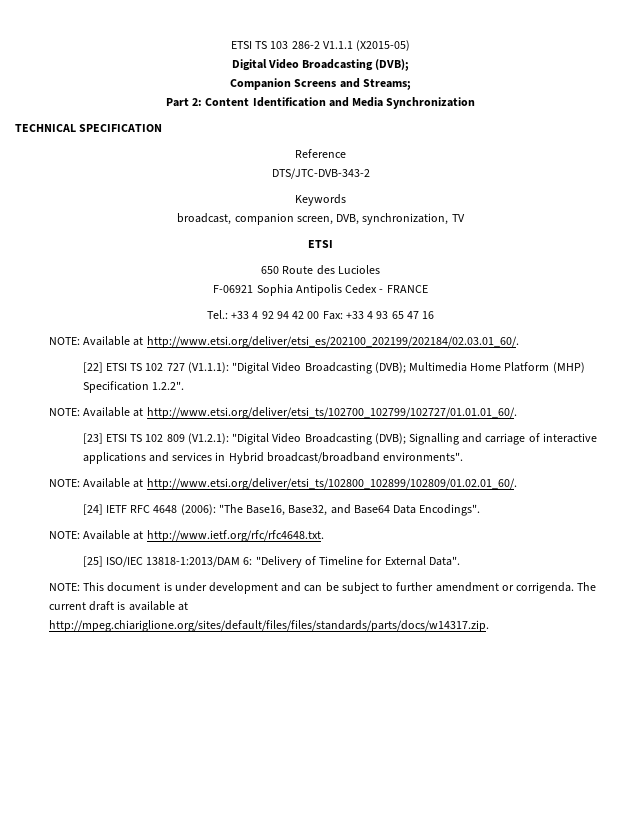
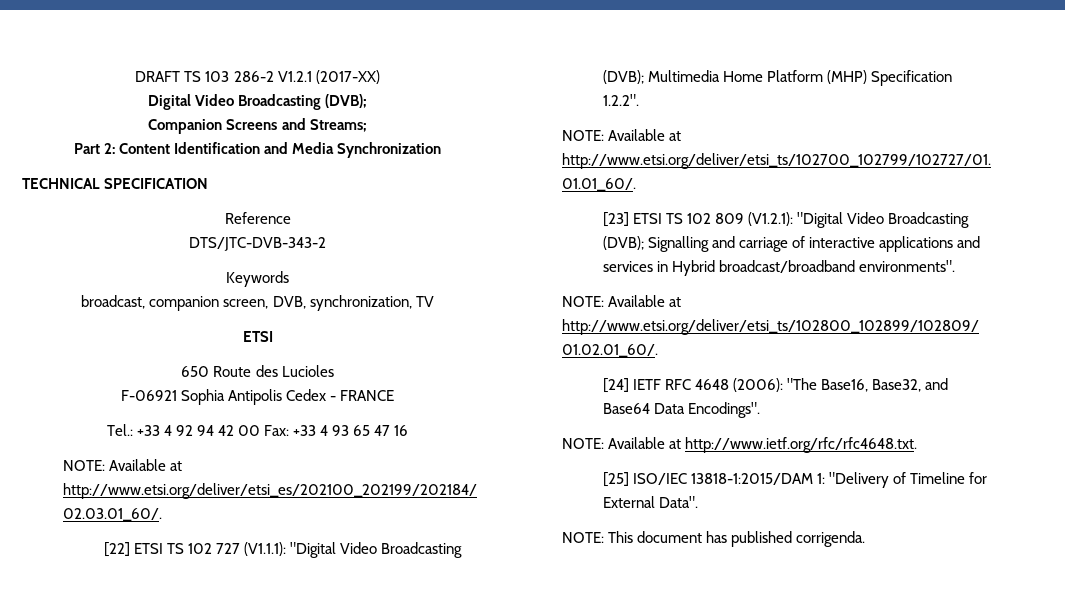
- ETSI TS 103 286-2 V1.1.1 (X2015-05)
+ DRAFT TS 103 286-2 V1.2.1 (2017-XX)
- [25] ISO/IEC 13818-1:2013/DAM 6: "Delivery of Timeline for External Data".
+ [25] ISO/IEC 13818-1:2015/DAM 1: "Delivery of Timeline for External Data".
- NOTE: This document is under development and can be subject to further amendment or corrigenda. The current draft is available at http://mpeg.chiariglione.org/sites/default/files/files/standards/parts/docs/w14317.zip.
+ NOTE: This document has published corrigenda.

